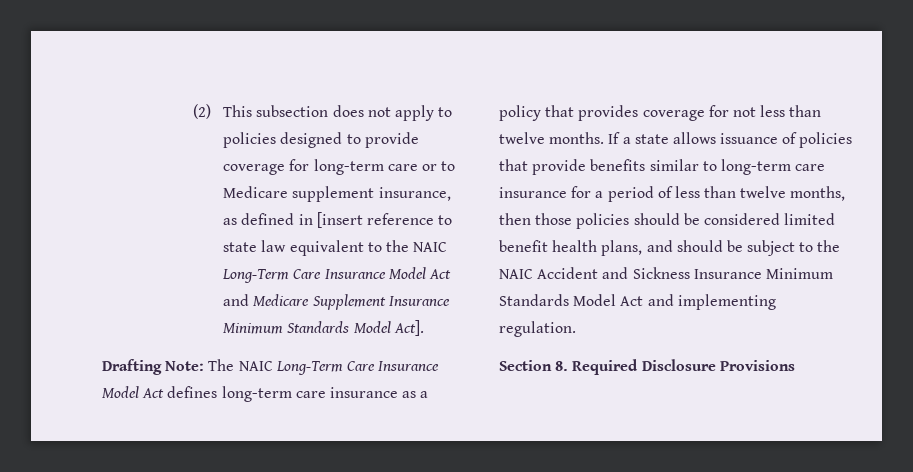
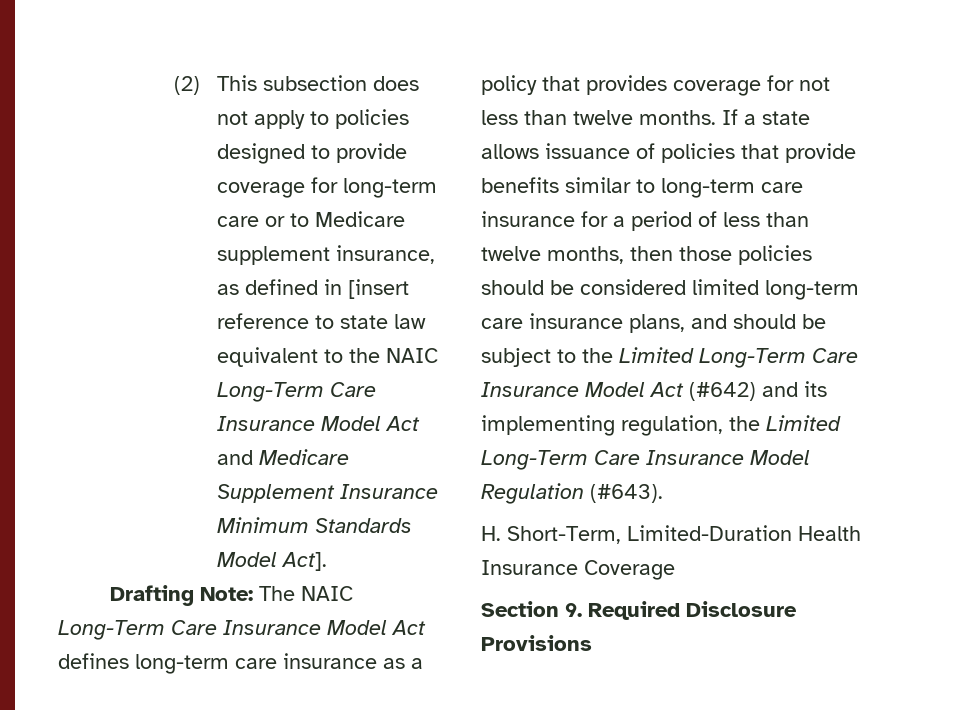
- If a state allows issuance of policies that provide benefits similar to long-term care insurance for a period of less than twelve months, then those policies should be considered limited benefit health plans, and should be subject to the NAIC Accident and Sickness Insurance Minimum Standards Model Act and implementing regulation.
+ If a state allows issuance of policies that provide benefits similar to long-term care insurance for a period of less than twelve months, then those policies should be considered limited long-term care insurance plans, and should be subject to the Limited Long-Term Care Insurance Model Act (#642) and its implementing regulation, the Limited Long-Term Care Insurance Model Regulation (#643).
+ H. Short-Term, Limited-Duration Health Insurance Coverage
- Section 8. Required Disclosure Provisions
+ Section 9. Required Disclosure Provisions

